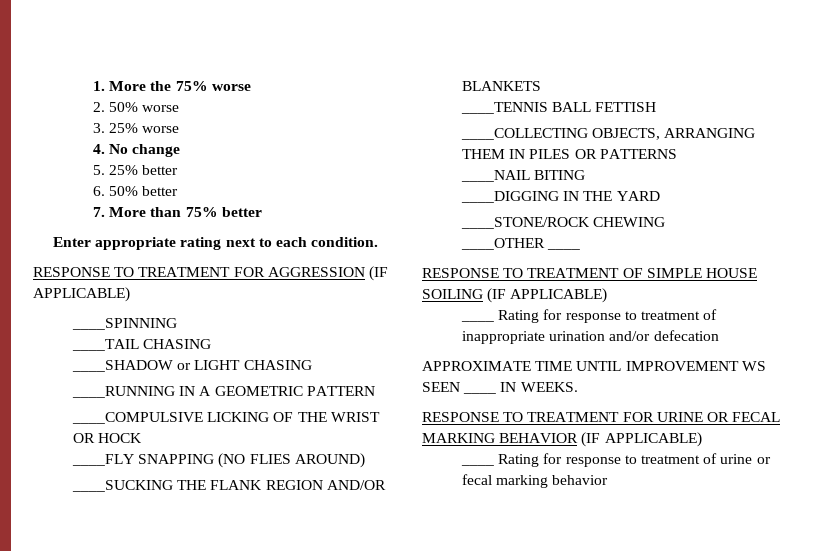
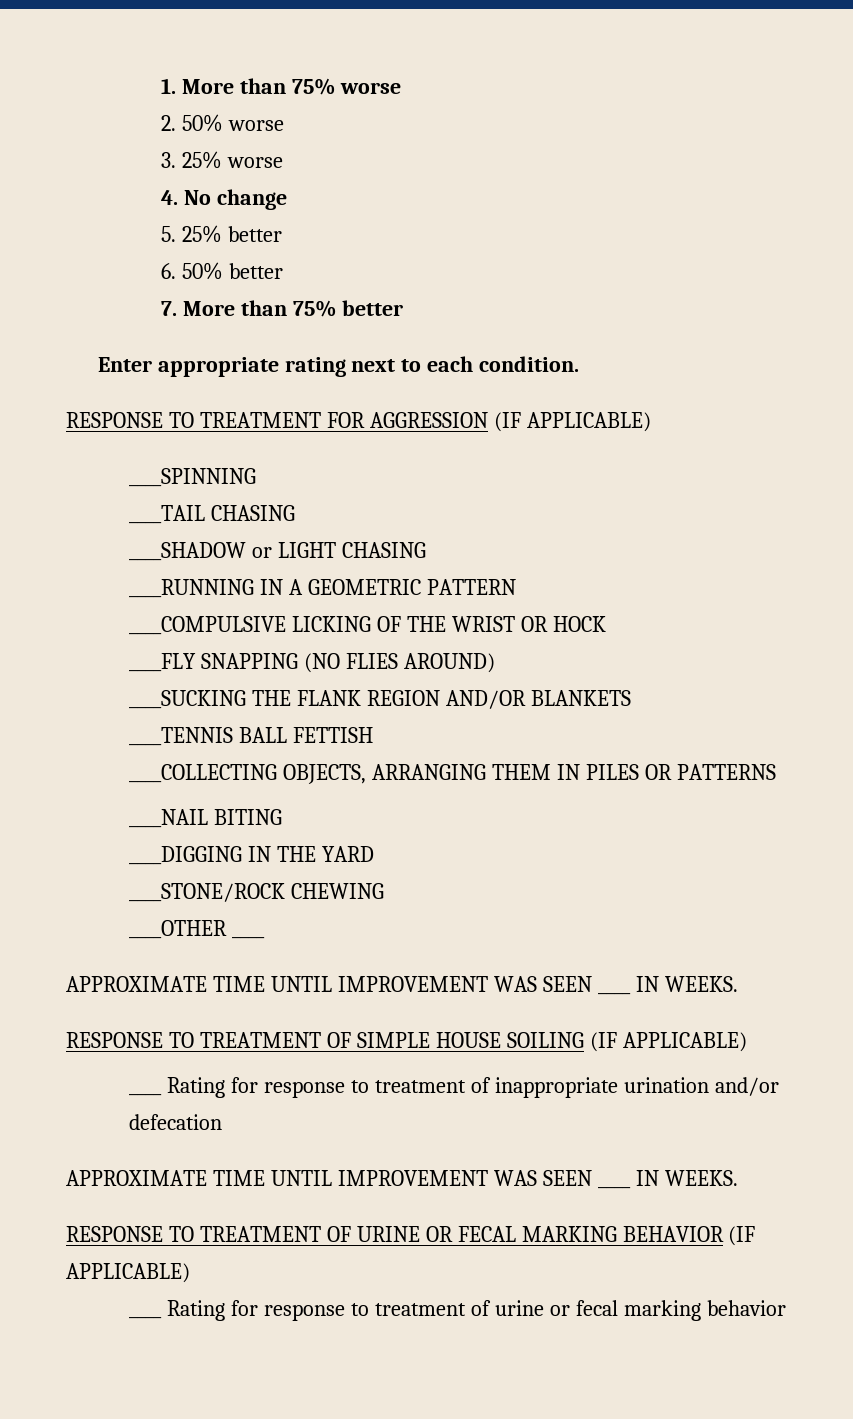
- 1. More the 75% worse
+ 1. More than 75% worse
  ____OTHER ____
+ APPROXIMATE TIME UNTIL IMPROVEMENT WAS SEEN ____ IN WEEKS.
  ____ Rating for response to treatment of inappropriate urination and/or defecation
- APPROXIMATE TIME UNTIL IMPROVEMENT WS SEEN ____ IN WEEKS.
- RESPONSE TO TREATMENT FOR URINE OR FECAL MARKING BEHAVIOR (IF APPLICABLE)
+ APPROXIMATE TIME UNTIL IMPROVEMENT WAS SEEN ____ IN WEEKS.
+ RESPONSE TO TREATMENT OF URINE OR FECAL MARKING BEHAVIOR (IF APPLICABLE)

